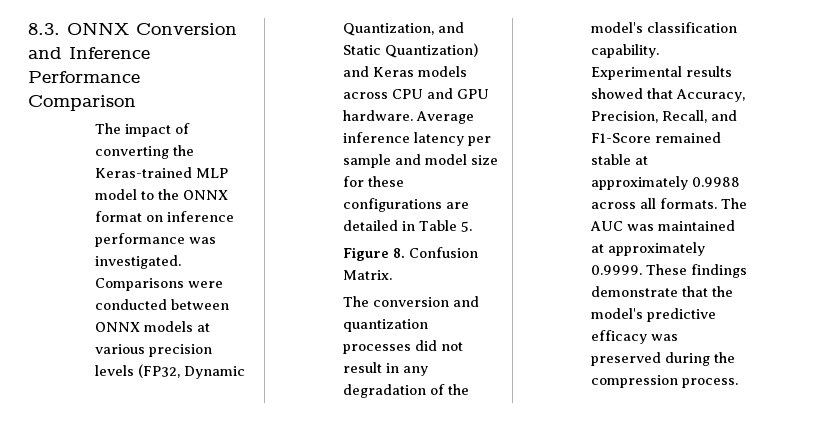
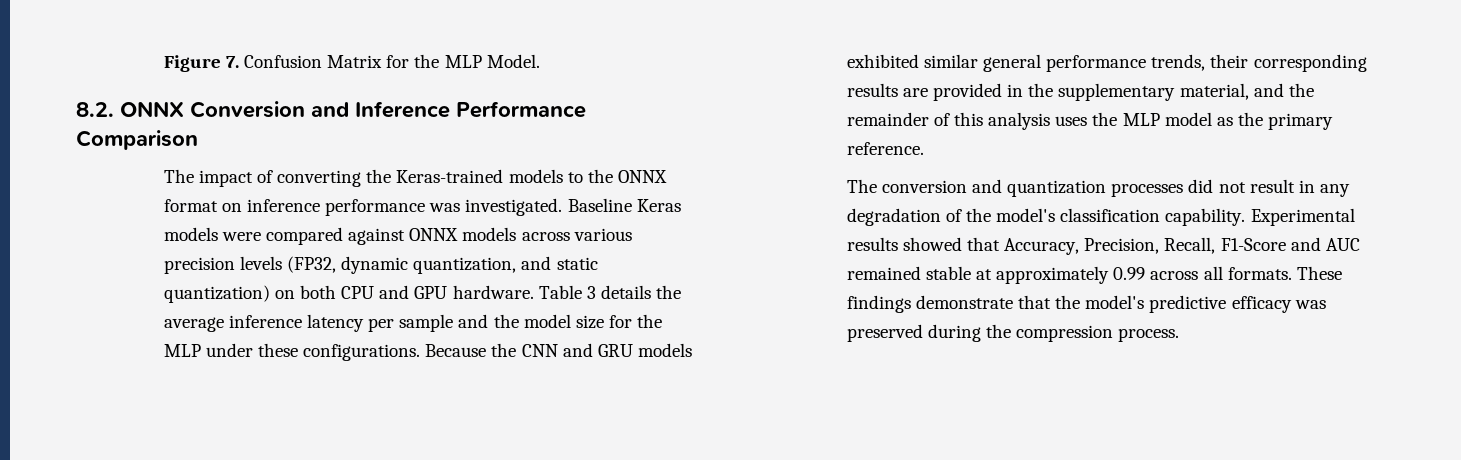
- 8.3. ONNX Conversion and Inference Performance Comparison
+ Figure 7. Confusion Matrix for the MLP Model.
+ 8.2. ONNX Conversion and Inference Performance Comparison
- The impact of converting the Keras-trained MLP model to the ONNX format on inference performance was investigated.
+ The impact of converting the Keras-trained models to the ONNX format on inference performance was investigated.
- Comparisons were conducted between ONNX models at various precision levels (FP32, Dynamic Quantization, and Static Quantization) and Keras models across CPU and GPU hardware. Average inference latency per sample and model size for these configurations are detailed in Table 5.
- Figure 8. Confusion Matrix.
+ Baseline Keras models were compared against ONNX models across various precision levels (FP32, dynamic quantization, and static quantization) on both CPU and GPU hardware. Table 3 details the average inference latency per sample and the model size for the MLP under these configurations. Because the CNN and GRU models exhibited similar general performance trends, their corresponding results are provided in the supplementary material, and the remainder of this analysis uses the MLP model as the primary reference.
- Experimental results showed that Accuracy, Precision, Recall, and F1-Score remained stable at approximately 0.9988 across all formats.
+ Experimental results showed that Accuracy, Precision, Recall, F1-Score and AUC remained stable at approximately 0.99 across all formats.
- The AUC was maintained at approximately 0.9999. These findings demonstrate that the model's predictive efficacy was preserved during the compression process.
+ These findings demonstrate that the model's predictive efficacy was preserved during the compression process.

